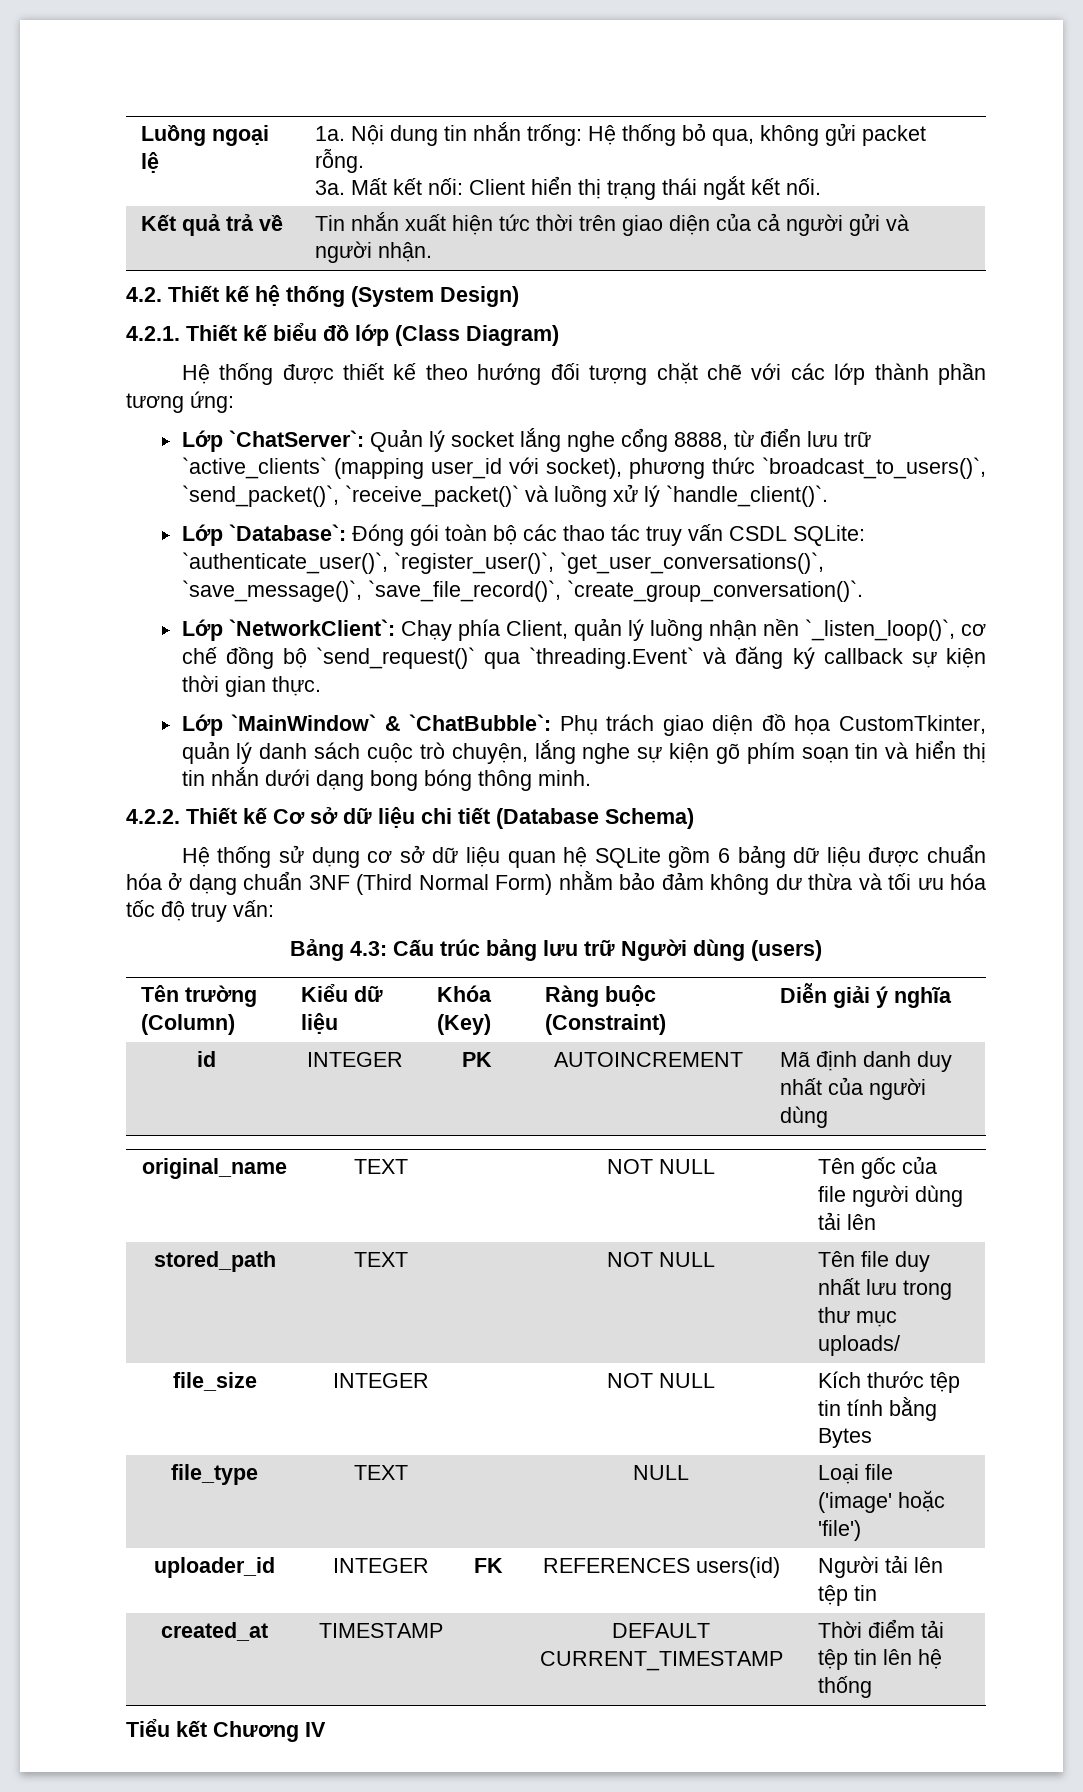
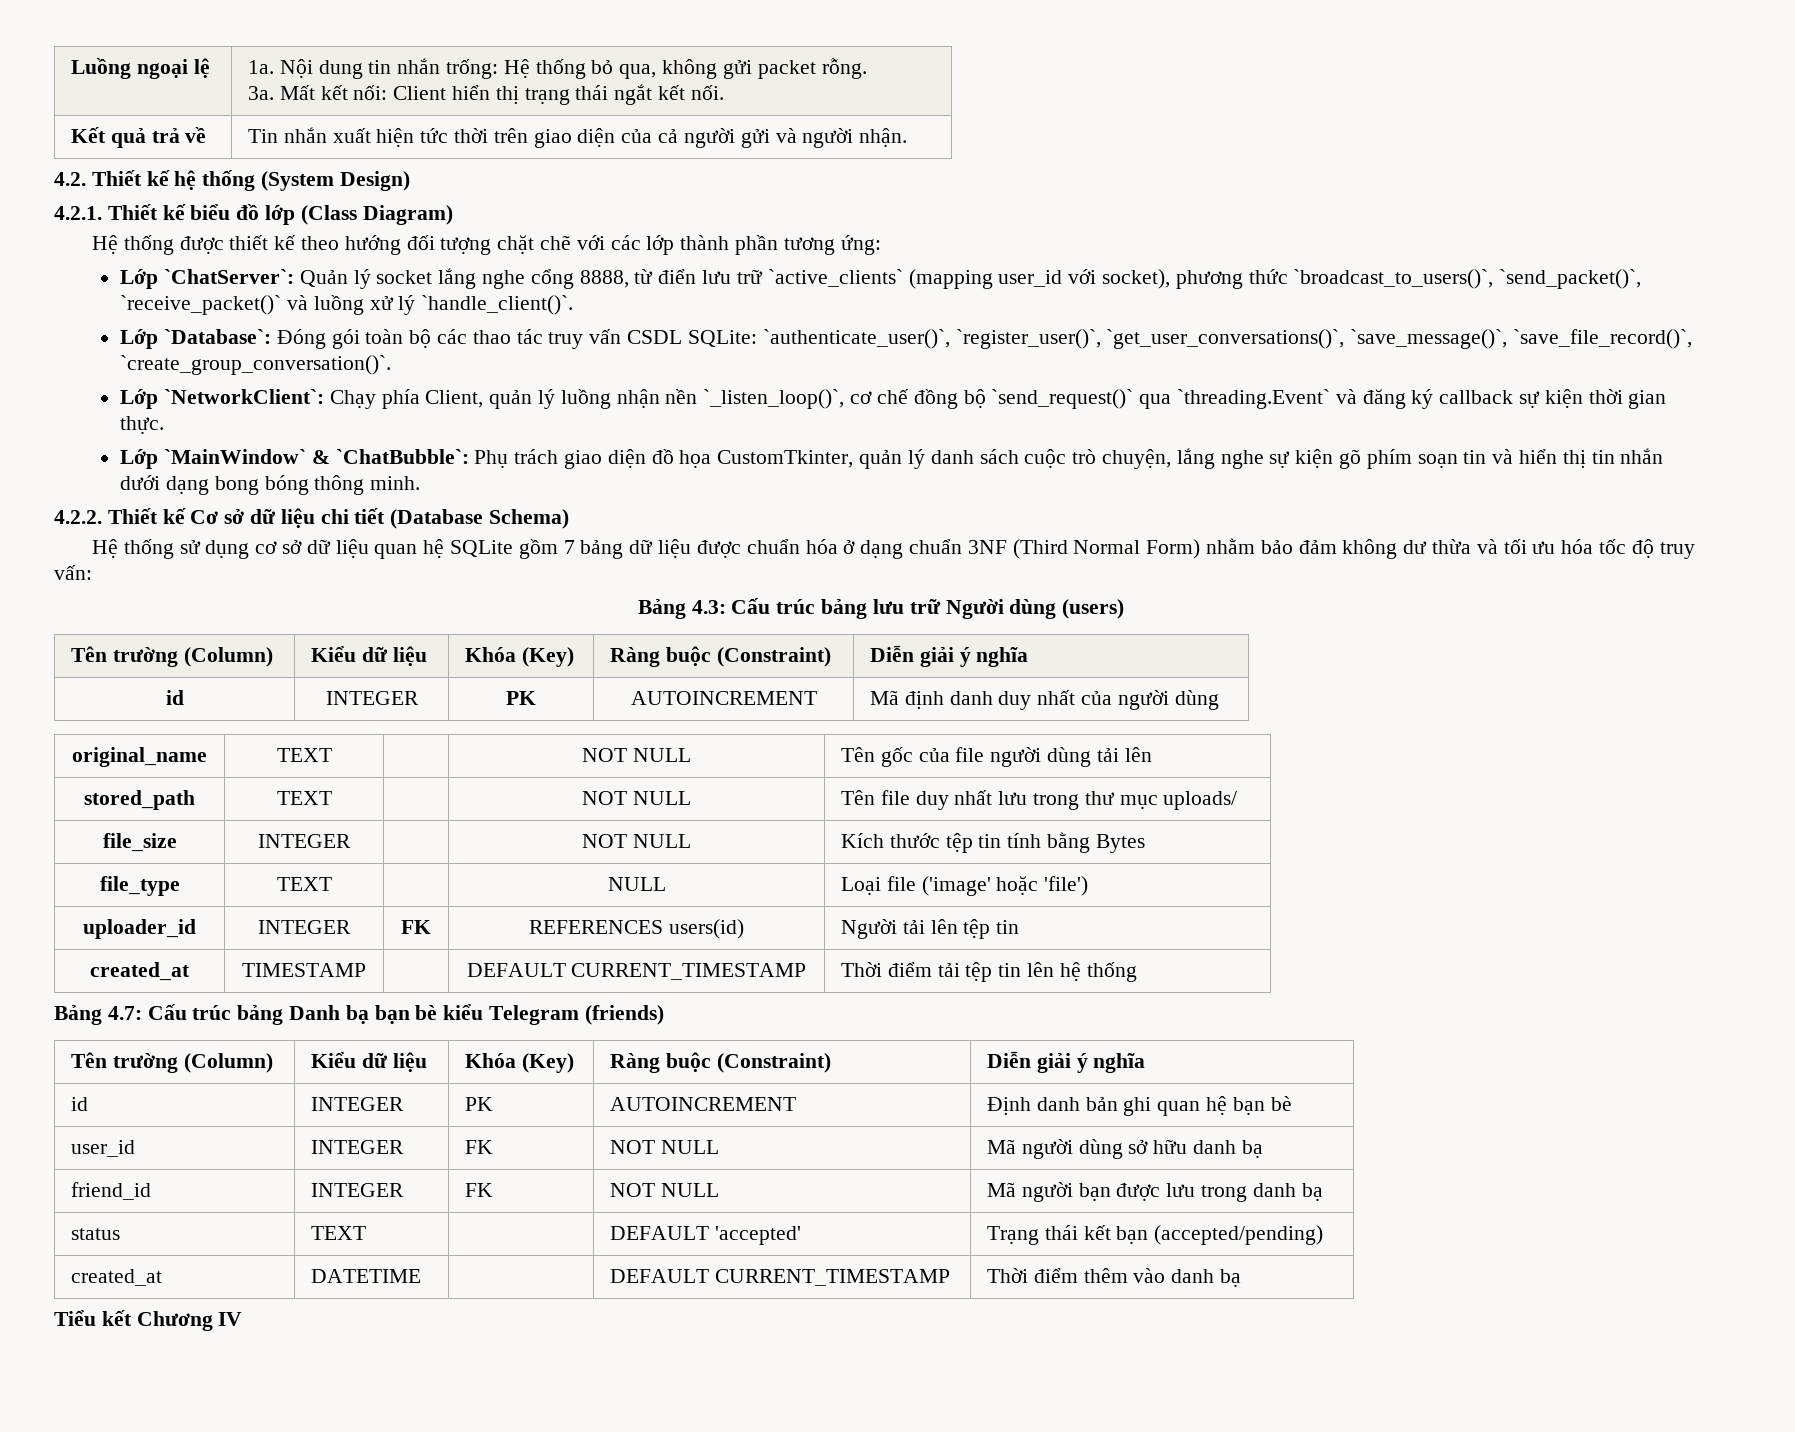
- Hệ thống sử dụng cơ sở dữ liệu quan hệ SQLite gồm 6 bảng dữ liệu được chuẩn hóa ở dạng chuẩn 3NF (Third Normal Form) nhằm bảo đảm không dư thừa và tối ưu hóa tốc độ truy vấn:
+ Hệ thống sử dụng cơ sở dữ liệu quan hệ SQLite gồm 7 bảng dữ liệu được chuẩn hóa ở dạng chuẩn 3NF (Third Normal Form) nhằm bảo đảm không dư thừa và tối ưu hóa tốc độ truy vấn:
+ Bảng 4.7: Cấu trúc bảng Danh bạ bạn bè kiểu Telegram (friends)
+ Tên trường (Column) | Kiểu dữ liệu | Khóa (Key) | Ràng buộc (Constraint) | Diễn giải ý nghĩa
+ id | INTEGER | PK | AUTOINCREMENT | Định danh bản ghi quan hệ bạn bè
+ user_id | INTEGER | FK | NOT NULL | Mã người dùng sở hữu danh bạ
+ friend_id | INTEGER | FK | NOT NULL | Mã người bạn được lưu trong danh bạ
+ status | TEXT | | DEFAULT 'accepted' | Trạng thái kết bạn (accepted/pending)
+ created_at | DATETIME | | DEFAULT CURRENT_TIMESTAMP | Thời điểm thêm vào danh bạ

